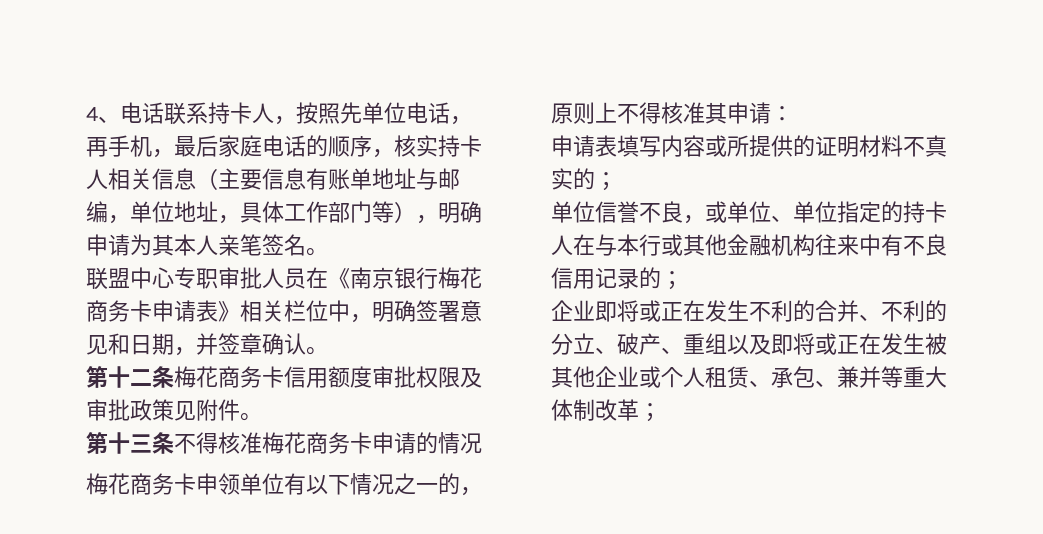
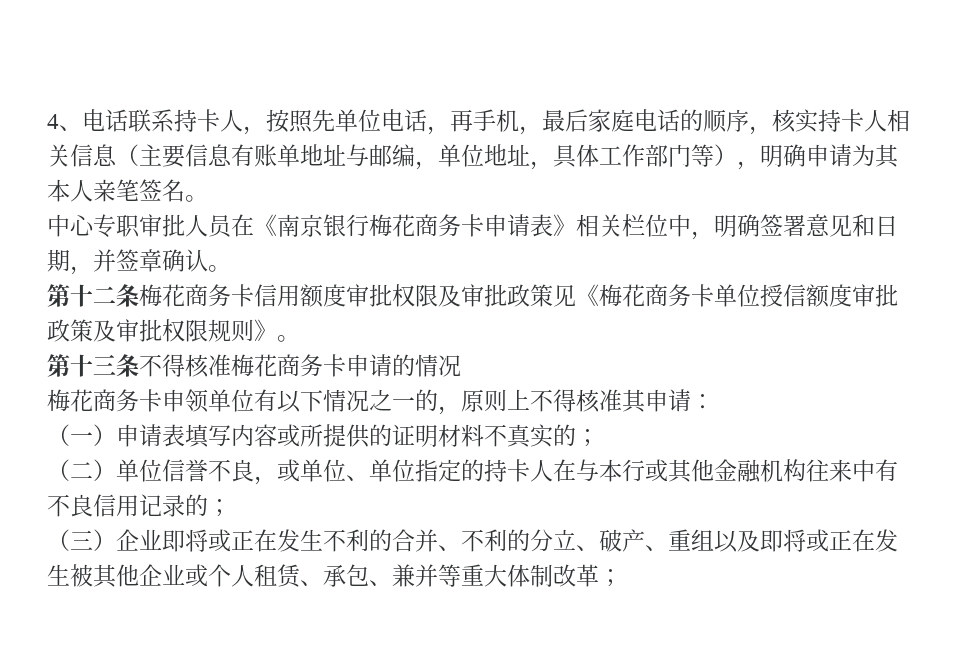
- 联盟中心专职审批人员在《南京银行梅花商务卡申请表》相关栏位中，明确签署意见和日期，并签章确认。
+ 中心专职审批人员在《南京银行梅花商务卡申请表》相关栏位中，明确签署意见和日期，并签章确认。
- 第十二条梅花商务卡信用额度审批权限及审批政策见附件。
+ 第十二条梅花商务卡信用额度审批权限及审批政策见《梅花商务卡单位授信额度审批政策及审批权限规则》。
- 申请表填写内容或所提供的证明材料不真实的；
+ （一）申请表填写内容或所提供的证明材料不真实的；
- 单位信誉不良，或单位、单位指定的持卡人在与本行或其他金融机构往来中有不良信用记录的；
+ （二）单位信誉不良，或单位、单位指定的持卡人在与本行或其他金融机构往来中有不良信用记录的；
- 企业即将或正在发生不利的合并、不利的分立、破产、重组以及即将或正在发生被其他企业或个人租赁、承包、兼并等重大体制改革；
+ （三）企业即将或正在发生不利的合并、不利的分立、破产、重组以及即将或正在发生被其他企业或个人租赁、承包、兼并等重大体制改革；

